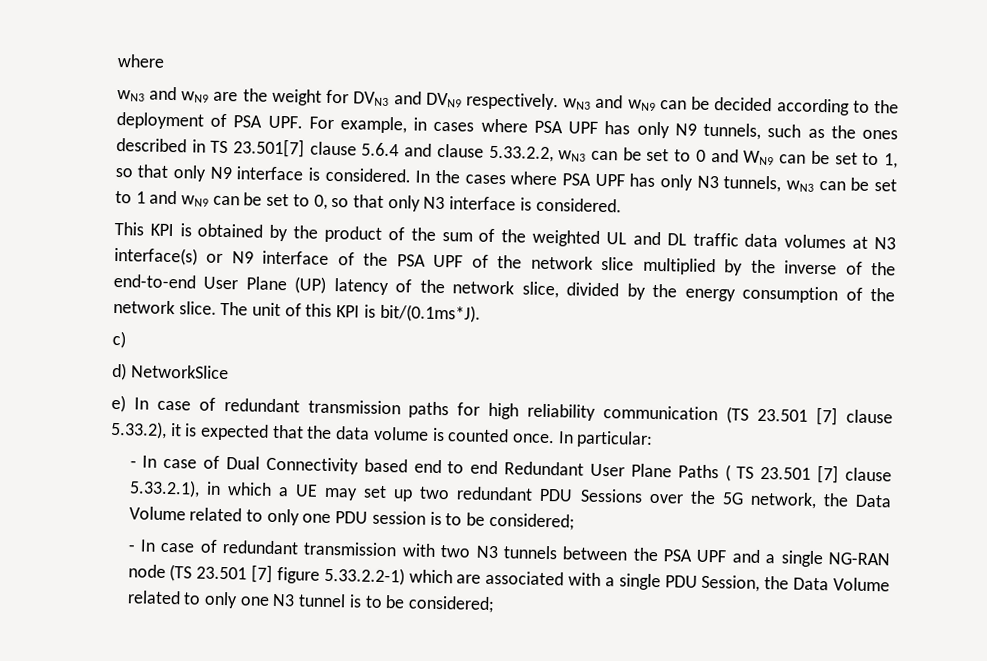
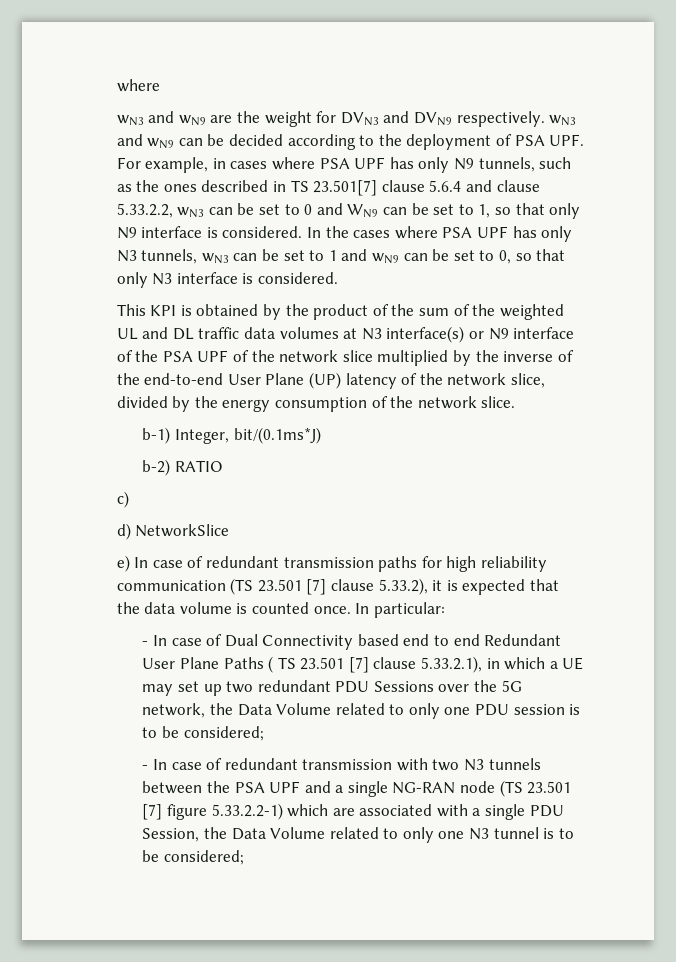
- This KPI is obtained by the product of the sum of the weighted UL and DL traffic data volumes at N3 interface(s) or N9 interface of the PSA UPF of the network slice multiplied by the inverse of the end-to-end User Plane (UP) latency of the network slice, divided by the energy consumption of the network slice. The unit of this KPI is bit/(0.1ms*J).
+ This KPI is obtained by the product of the sum of the weighted UL and DL traffic data volumes at N3 interface(s) or N9 interface of the PSA UPF of the network slice multiplied by the inverse of the end-to-end User Plane (UP) latency of the network slice, divided by the energy consumption of the network slice.
+ b-1) Integer, bit/(0.1ms*J)
+ b-2) RATIO

